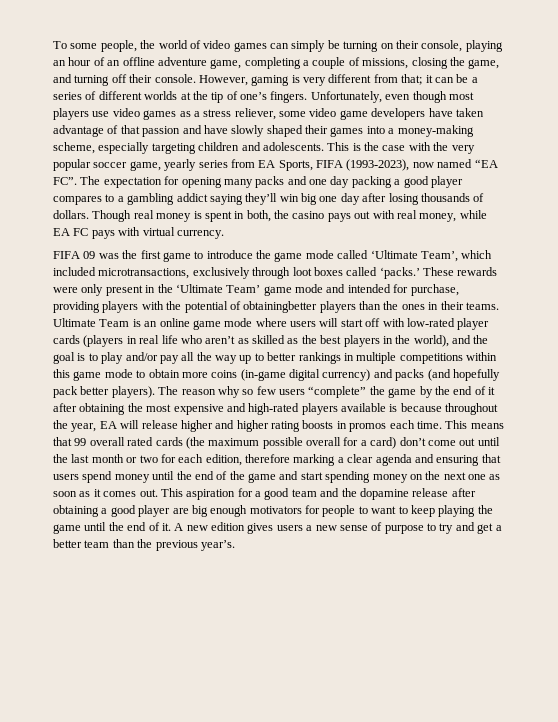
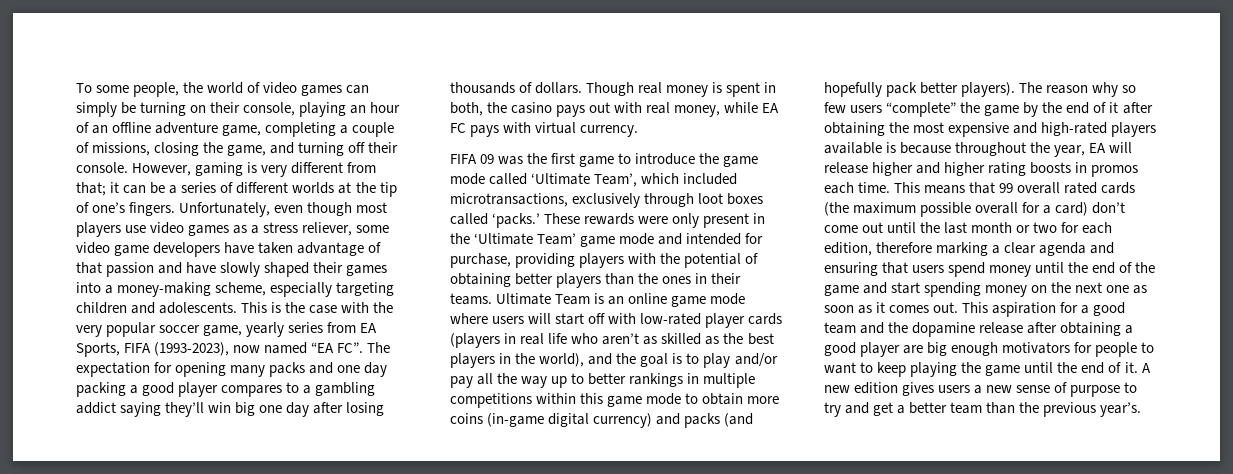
- These rewards were only present in the ‘Ultimate Team’ game mode and intended for purchase, providing players with the potential of obtainingbetter players than the ones in their teams.
+ These rewards were only present in the ‘Ultimate Team’ game mode and intended for purchase, providing players with the potential of obtaining better players than the ones in their teams.

